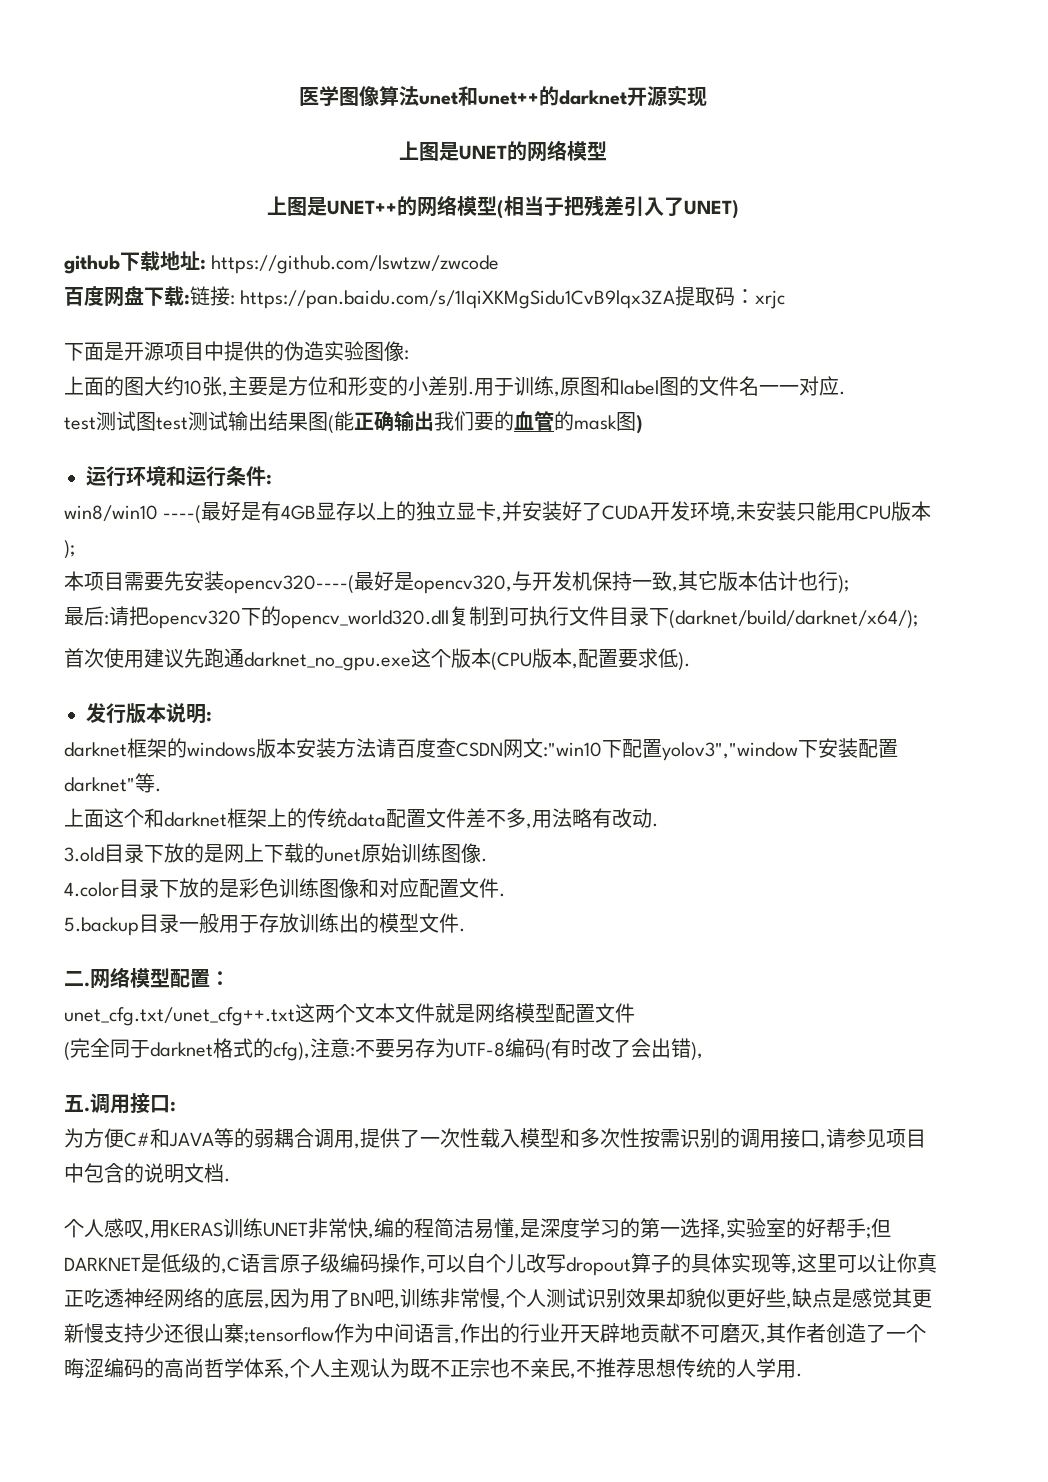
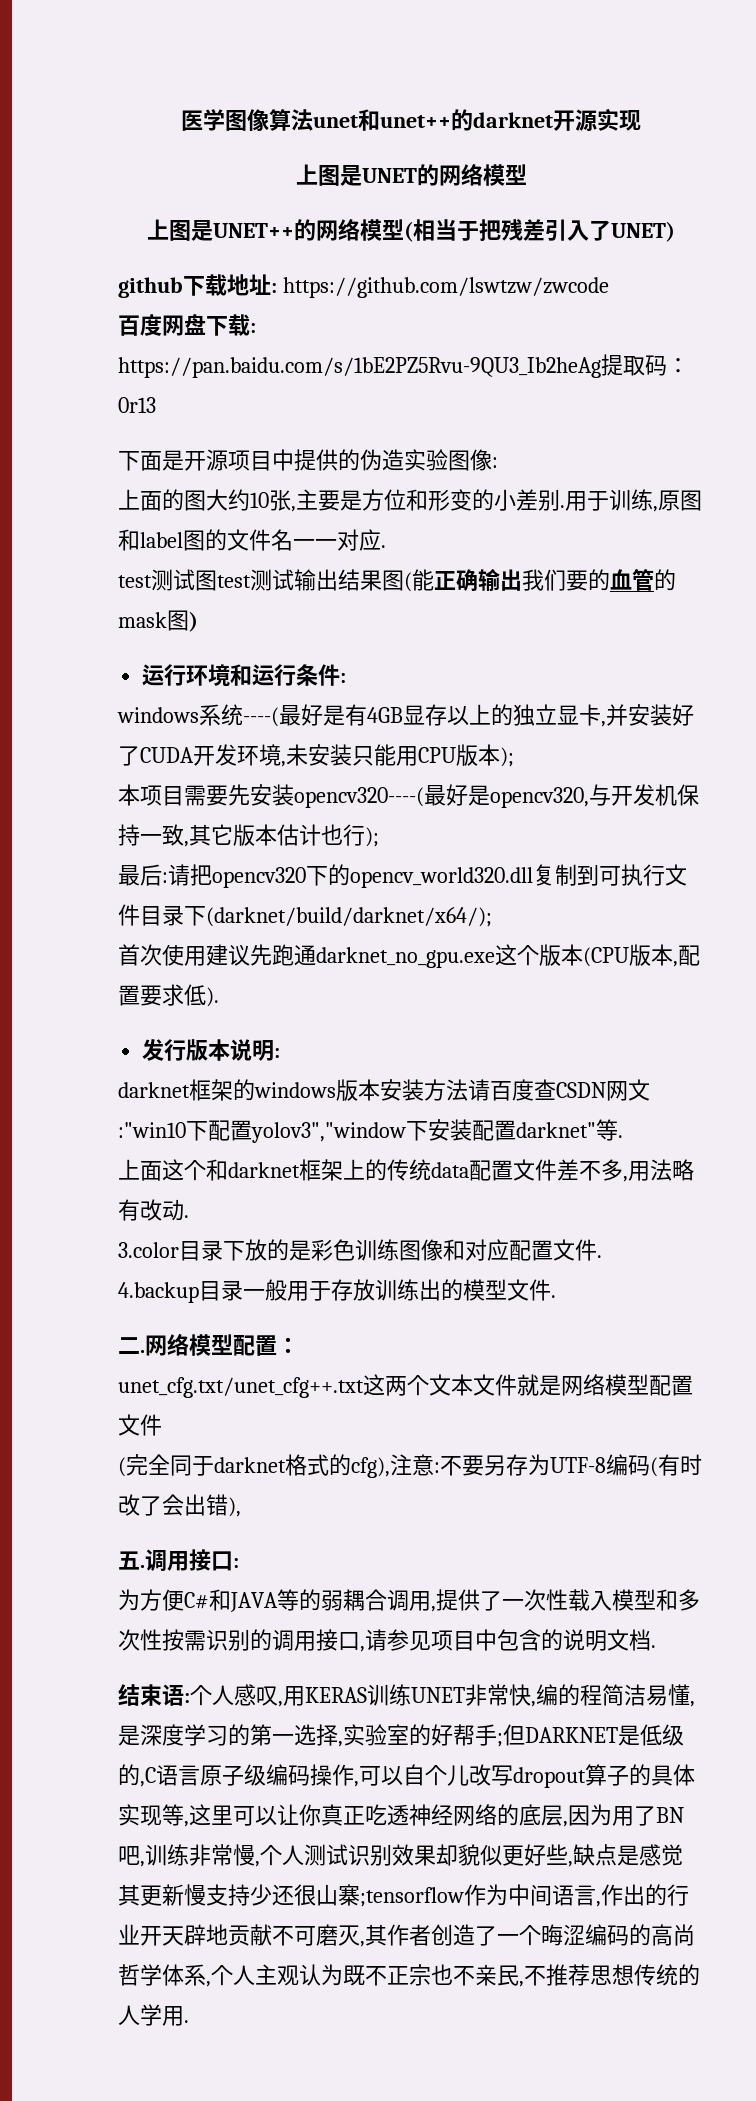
- 百度网盘下载:链接: https://pan.baidu.com/s/1IqiXKMgSidu1CvB9lqx3ZA提取码：xrjc
+ 百度网盘下载: https://pan.baidu.com/s/1bE2PZ5Rvu-9QU3_Ib2heAg提取码：0r13
- win8/win10 ----(最好是有4GB显存以上的独立显卡,并安装好了CUDA开发环境,未安装只能用CPU版本);
+ windows系统----(最好是有4GB显存以上的独立显卡,并安装好了CUDA开发环境,未安装只能用CPU版本);
- 3.old目录下放的是网上下载的unet原始训练图像.
- 4.color目录下放的是彩色训练图像和对应配置文件.
+ 3.color目录下放的是彩色训练图像和对应配置文件.
- 5.backup目录一般用于存放训练出的模型文件.
+ 4.backup目录一般用于存放训练出的模型文件.
+ 结束语:

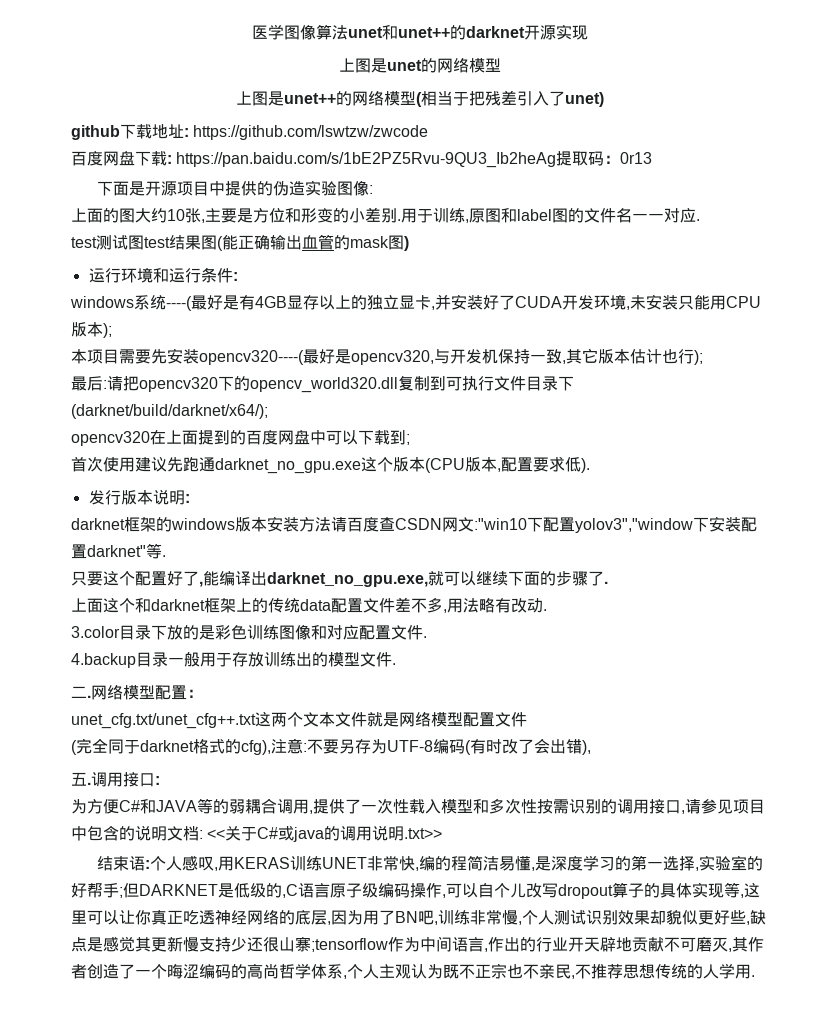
- 上图是UNET的网络模型
+ 上图是unet的网络模型
- 上图是UNET++的网络模型(相当于把残差引入了UNET)
+ 上图是unet++的网络模型(相当于把残差引入了unet)
- test测试图test测试输出结果图(能正确输出我们要的血管的mask图)
+ test测试图test结果图(能正确输出血管的mask图)
+ opencv320在上面提到的百度网盘中可以下载到;
+ 只要这个配置好了,能编译出darknet_no_gpu.exe,就可以继续下面的步骤了.
- 为方便C#和JAVA等的弱耦合调用,提供了一次性载入模型和多次性按需识别的调用接口,请参见项目中包含的说明文档.
+ 为方便C#和JAVA等的弱耦合调用,提供了一次性载入模型和多次性按需识别的调用接口,请参见项目中包含的说明文档: <<关于C#或java的调用说明.txt>>

